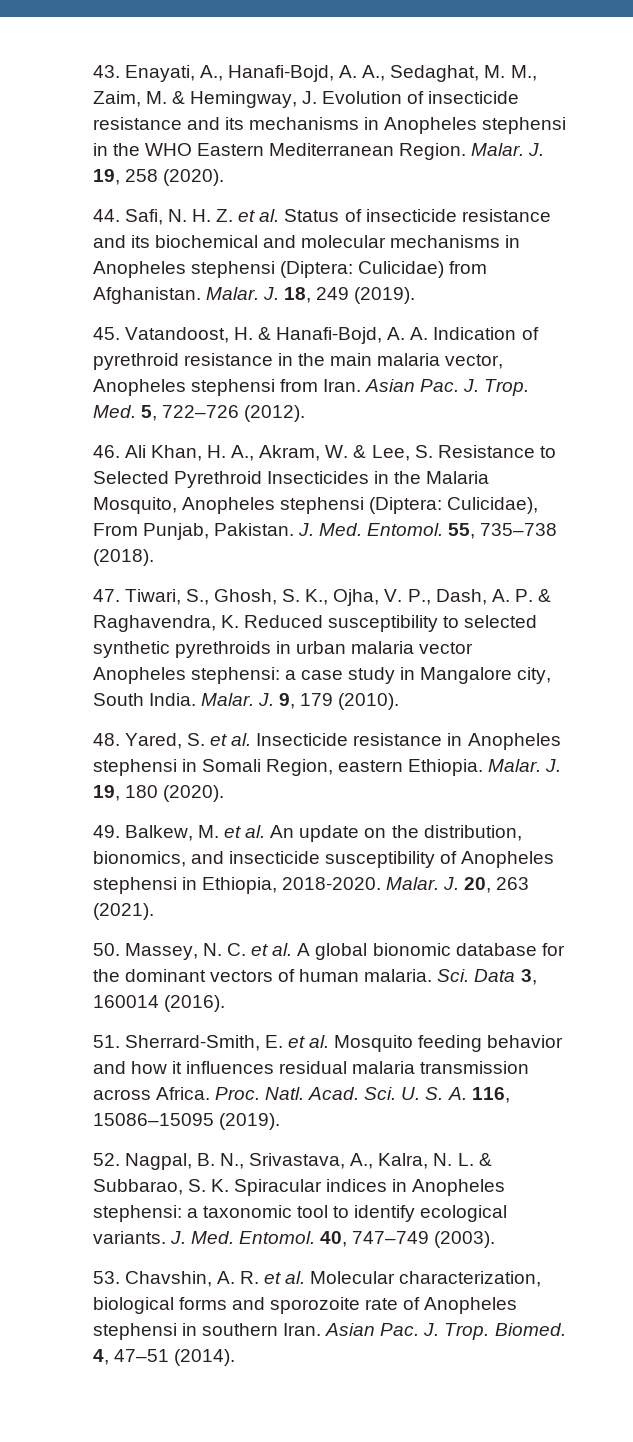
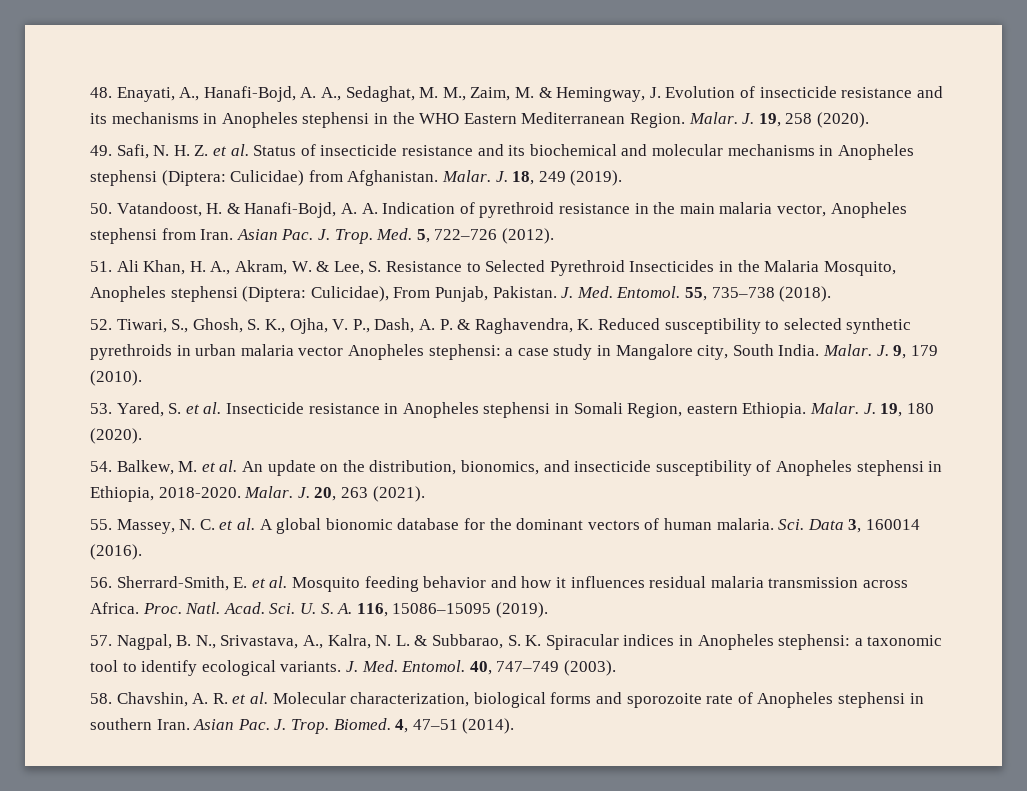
- 43. Enayati, A., Hanafi-Bojd, A. A., Sedaghat, M. M., Zaim, M. & Hemingway, J. Evolution of insecticide resistance and its mechanisms in Anopheles stephensi in the WHO Eastern Mediterranean Region.
+ 48. Enayati, A., Hanafi-Bojd, A. A., Sedaghat, M. M., Zaim, M. & Hemingway, J. Evolution of insecticide resistance and its mechanisms in Anopheles stephensi in the WHO Eastern Mediterranean Region.
- 44. Safi, N. H. Z. et al. Status of insecticide resistance and its biochemical and molecular mechanisms in Anopheles stephensi (Diptera: Culicidae) from Afghanistan.
+ 49. Safi, N. H. Z. et al. Status of insecticide resistance and its biochemical and molecular mechanisms in Anopheles stephensi (Diptera: Culicidae) from Afghanistan.
- 45. Vatandoost, H. & Hanafi-Bojd, A. A. Indication of pyrethroid resistance in the main malaria vector, Anopheles stephensi from Iran.
+ 50. Vatandoost, H. & Hanafi-Bojd, A. A. Indication of pyrethroid resistance in the main malaria vector, Anopheles stephensi from Iran.
- 46. Ali Khan, H. A., Akram, W. & Lee, S. Resistance to Selected Pyrethroid Insecticides in the Malaria Mosquito, Anopheles stephensi (Diptera: Culicidae), From Punjab, Pakistan.
+ 51. Ali Khan, H. A., Akram, W. & Lee, S. Resistance to Selected Pyrethroid Insecticides in the Malaria Mosquito, Anopheles stephensi (Diptera: Culicidae), From Punjab, Pakistan.
- 47. Tiwari, S., Ghosh, S. K., Ojha, V. P., Dash, A. P. & Raghavendra, K. Reduced susceptibility to selected synthetic pyrethroids in urban malaria vector Anopheles stephensi: a case study in Mangalore city, South India.
+ 52. Tiwari, S., Ghosh, S. K., Ojha, V. P., Dash, A. P. & Raghavendra, K. Reduced susceptibility to selected synthetic pyrethroids in urban malaria vector Anopheles stephensi: a case study in Mangalore city, South India.
- 48. Yared, S. et al. Insecticide resistance in Anopheles stephensi in Somali Region, eastern Ethiopia.
+ 53. Yared, S. et al. Insecticide resistance in Anopheles stephensi in Somali Region, eastern Ethiopia.
- 49. Balkew, M. et al. An update on the distribution, bionomics, and insecticide susceptibility of Anopheles stephensi in Ethiopia, 2018-2020.
+ 54. Balkew, M. et al. An update on the distribution, bionomics, and insecticide susceptibility of Anopheles stephensi in Ethiopia, 2018-2020.
- 50. Massey, N. C. et al. A global bionomic database for the dominant vectors of human malaria.
+ 55. Massey, N. C. et al. A global bionomic database for the dominant vectors of human malaria.
- 51. Sherrard-Smith, E. et al. Mosquito feeding behavior and how it influences residual malaria transmission across Africa.
+ 56. Sherrard-Smith, E. et al. Mosquito feeding behavior and how it influences residual malaria transmission across Africa.
- 52. Nagpal, B. N., Srivastava, A., Kalra, N. L. & Subbarao, S. K. Spiracular indices in Anopheles stephensi: a taxonomic tool to identify ecological variants.
+ 57. Nagpal, B. N., Srivastava, A., Kalra, N. L. & Subbarao, S. K. Spiracular indices in Anopheles stephensi: a taxonomic tool to identify ecological variants.
- 53. Chavshin, A. R. et al. Molecular characterization, biological forms and sporozoite rate of Anopheles stephensi in southern Iran.
+ 58. Chavshin, A. R. et al. Molecular characterization, biological forms and sporozoite rate of Anopheles stephensi in southern Iran.

